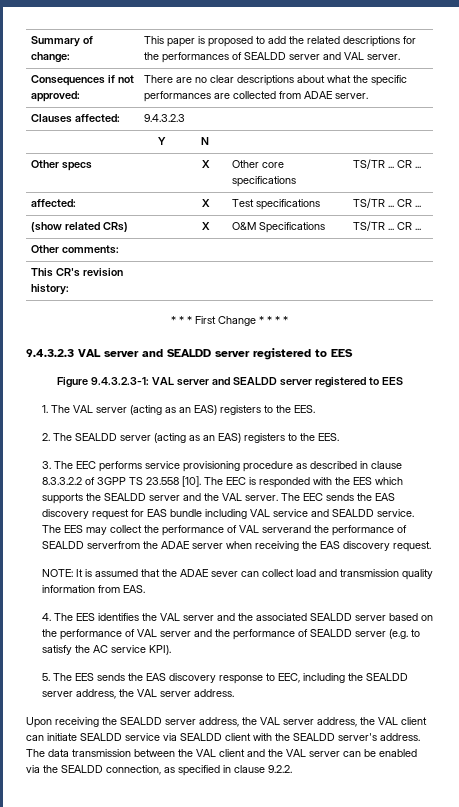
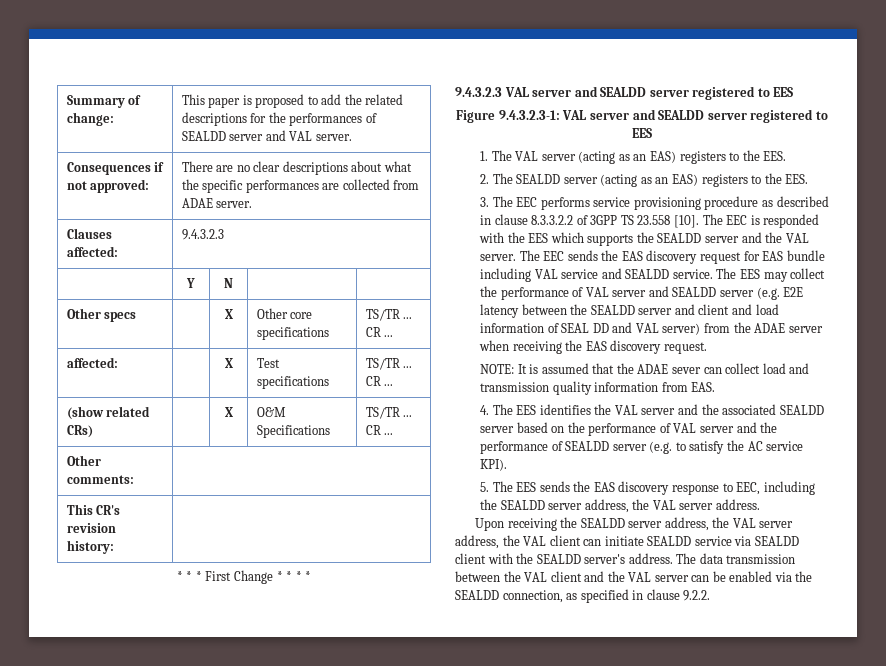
- The EES may collect the performance of VAL serverand the performance of SEALDD serverfrom the ADAE server when receiving the EAS discovery request.
+ The EES may collect the performance of VAL server and SEALDD server (e.g. E2E latency between the SEALDD server and client and load information of SEAL DD and VAL server) from the ADAE server when receiving the EAS discovery request.

